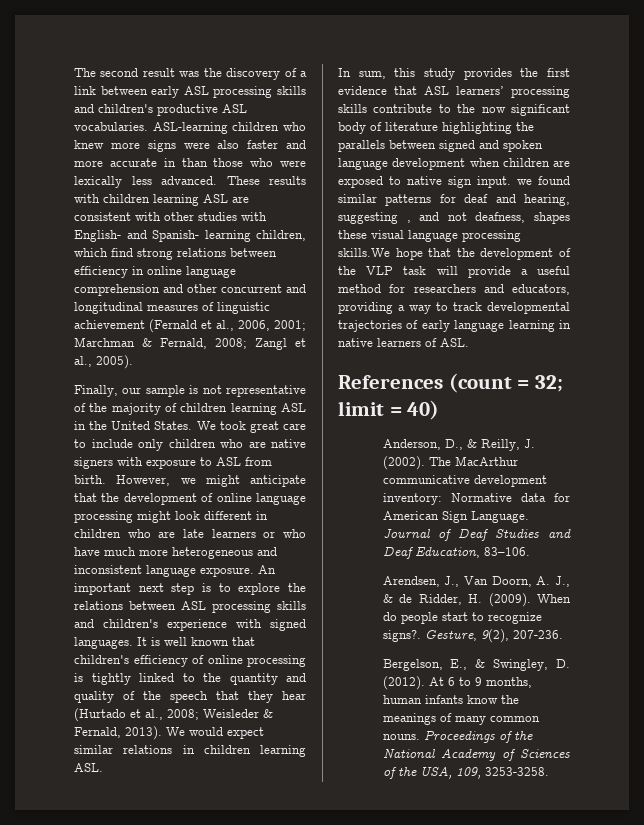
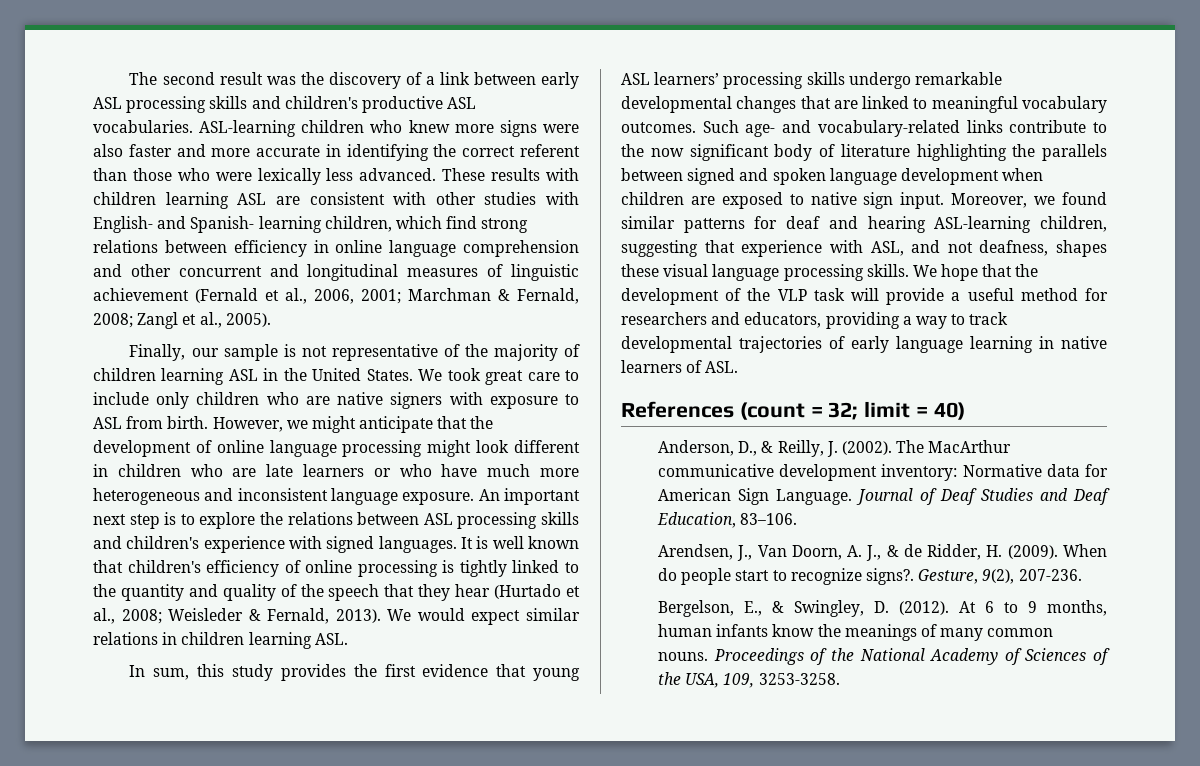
- ASL-learning children who knew more signs were also faster and more accurate in than those who were lexically less advanced.
+ ASL-learning children who knew more signs were also faster and more accurate in identifying the correct referent than those who were lexically less advanced.
- In sum, this study provides the first evidence that ASL learners’ processing skills contribute to the now significant body of literature highlighting the parallels between signed and spoken language development when children are exposed to native sign input. we found similar patterns for deaf and hearing, suggesting , and not deafness, shapes these visual language processing skills.We hope that the development of the VLP task will provide a useful method for researchers and educators, providing a way to track developmental trajectories of early language learning in native learners of ASL.
+ In sum, this study provides the first evidence that young ASL learners’ processing skills undergo remarkable developmental changes that are linked to meaningful vocabulary outcomes. Such age- and vocabulary-related links contribute to the now significant body of literature highlighting the parallels between signed and spoken language development when children are exposed to native sign input. Moreover, we found similar patterns for deaf and hearing ASL-learning children, suggesting that experience with ASL, and not deafness, shapes these visual language processing skills. We hope that the development of the VLP task will provide a useful method for researchers and educators, providing a way to track developmental trajectories of early language learning in native learners of ASL.

